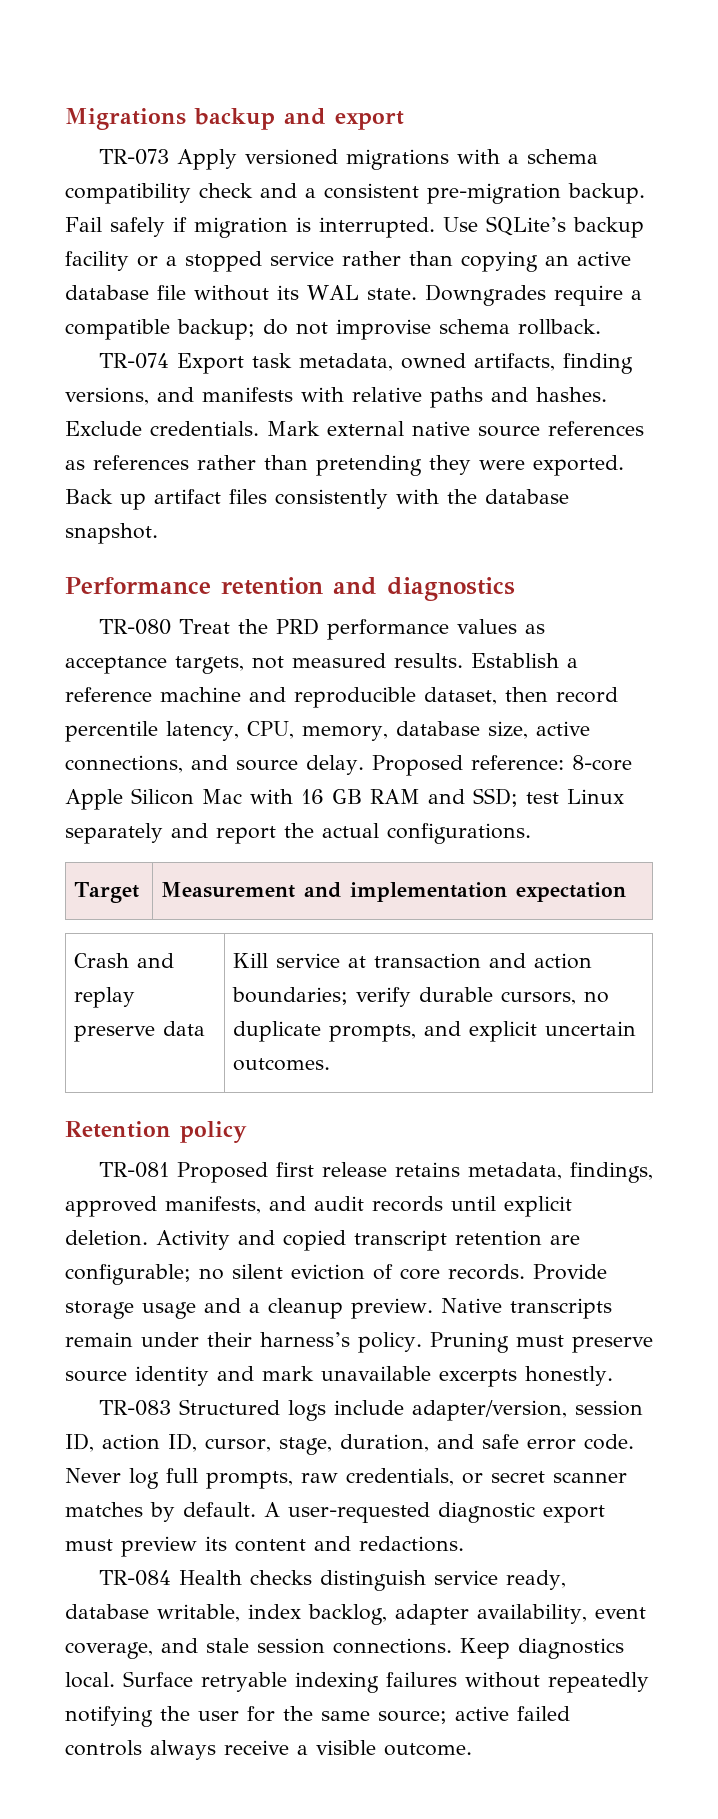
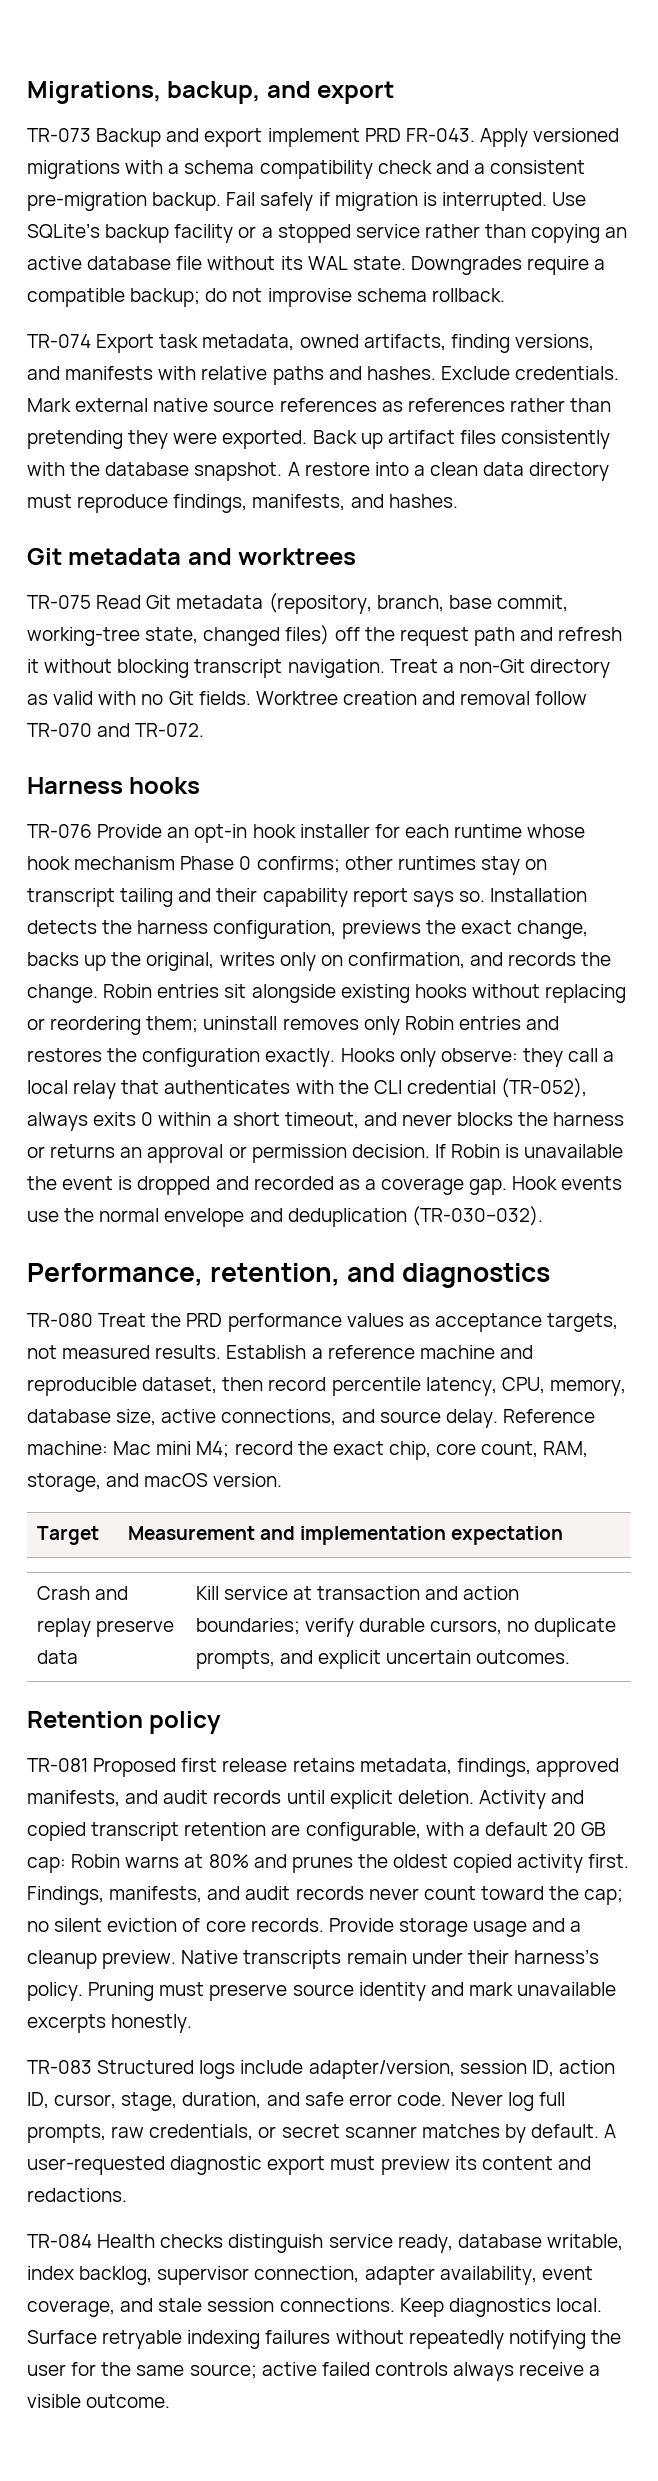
- Migrations backup and export
+ Migrations, backup, and export
- TR-073 Apply versioned migrations with a schema compatibility check and a consistent pre-migration backup.
+ TR-073 Backup and export implement PRD FR-043. Apply versioned migrations with a schema compatibility check and a consistent pre-migration backup.
- Back up artifact files consistently with the database snapshot.
- Performance retention and diagnostics
+ Back up artifact files consistently with the database snapshot. A restore into a clean data directory must reproduce findings, manifests, and hashes.
+ Git metadata and worktrees
+ TR-075 Read Git metadata (repository, branch, base commit, working-tree state, changed files) off the request path and refresh it without blocking transcript navigation. Treat a non-Git directory as valid with no Git fields. Worktree creation and removal follow TR-070 and TR-072.
+ Harness hooks
+ TR-076 Provide an opt-in hook installer for each runtime whose hook mechanism Phase 0 confirms; other runtimes stay on transcript tailing and their capability report says so. Installation detects the harness configuration, previews the exact change, backs up the original, writes only on confirmation, and records the change. Robin entries sit alongside existing hooks without replacing or reordering them; uninstall removes only Robin entries and restores the configuration exactly. Hooks only observe: they call a local relay that authenticates with the CLI credential (TR-052), always exits 0 within a short timeout, and never blocks the harness or returns an approval or permission decision. If Robin is unavailable the event is dropped and recorded as a coverage gap. Hook events use the normal envelope and deduplication (TR-030–032).
+ Performance, retention, and diagnostics
- Proposed reference: 8-core Apple Silicon Mac with 16 GB RAM and SSD; test Linux separately and report the actual configurations.
+ Reference machine: Mac mini M4; record the exact chip, core count, RAM, storage, and macOS version.
- Activity and copied transcript retention are configurable; no silent eviction of core records.
+ Activity and copied transcript retention are configurable, with a default 20 GB cap: Robin warns at 80% and prunes the oldest copied activity first. Findings, manifests, and audit records never count toward the cap; no silent eviction of core records.
- TR-084 Health checks distinguish service ready, database writable, index backlog, adapter availability, event coverage, and stale session connections.
+ TR-084 Health checks distinguish service ready, database writable, index backlog, supervisor connection, adapter availability, event coverage, and stale session connections.

